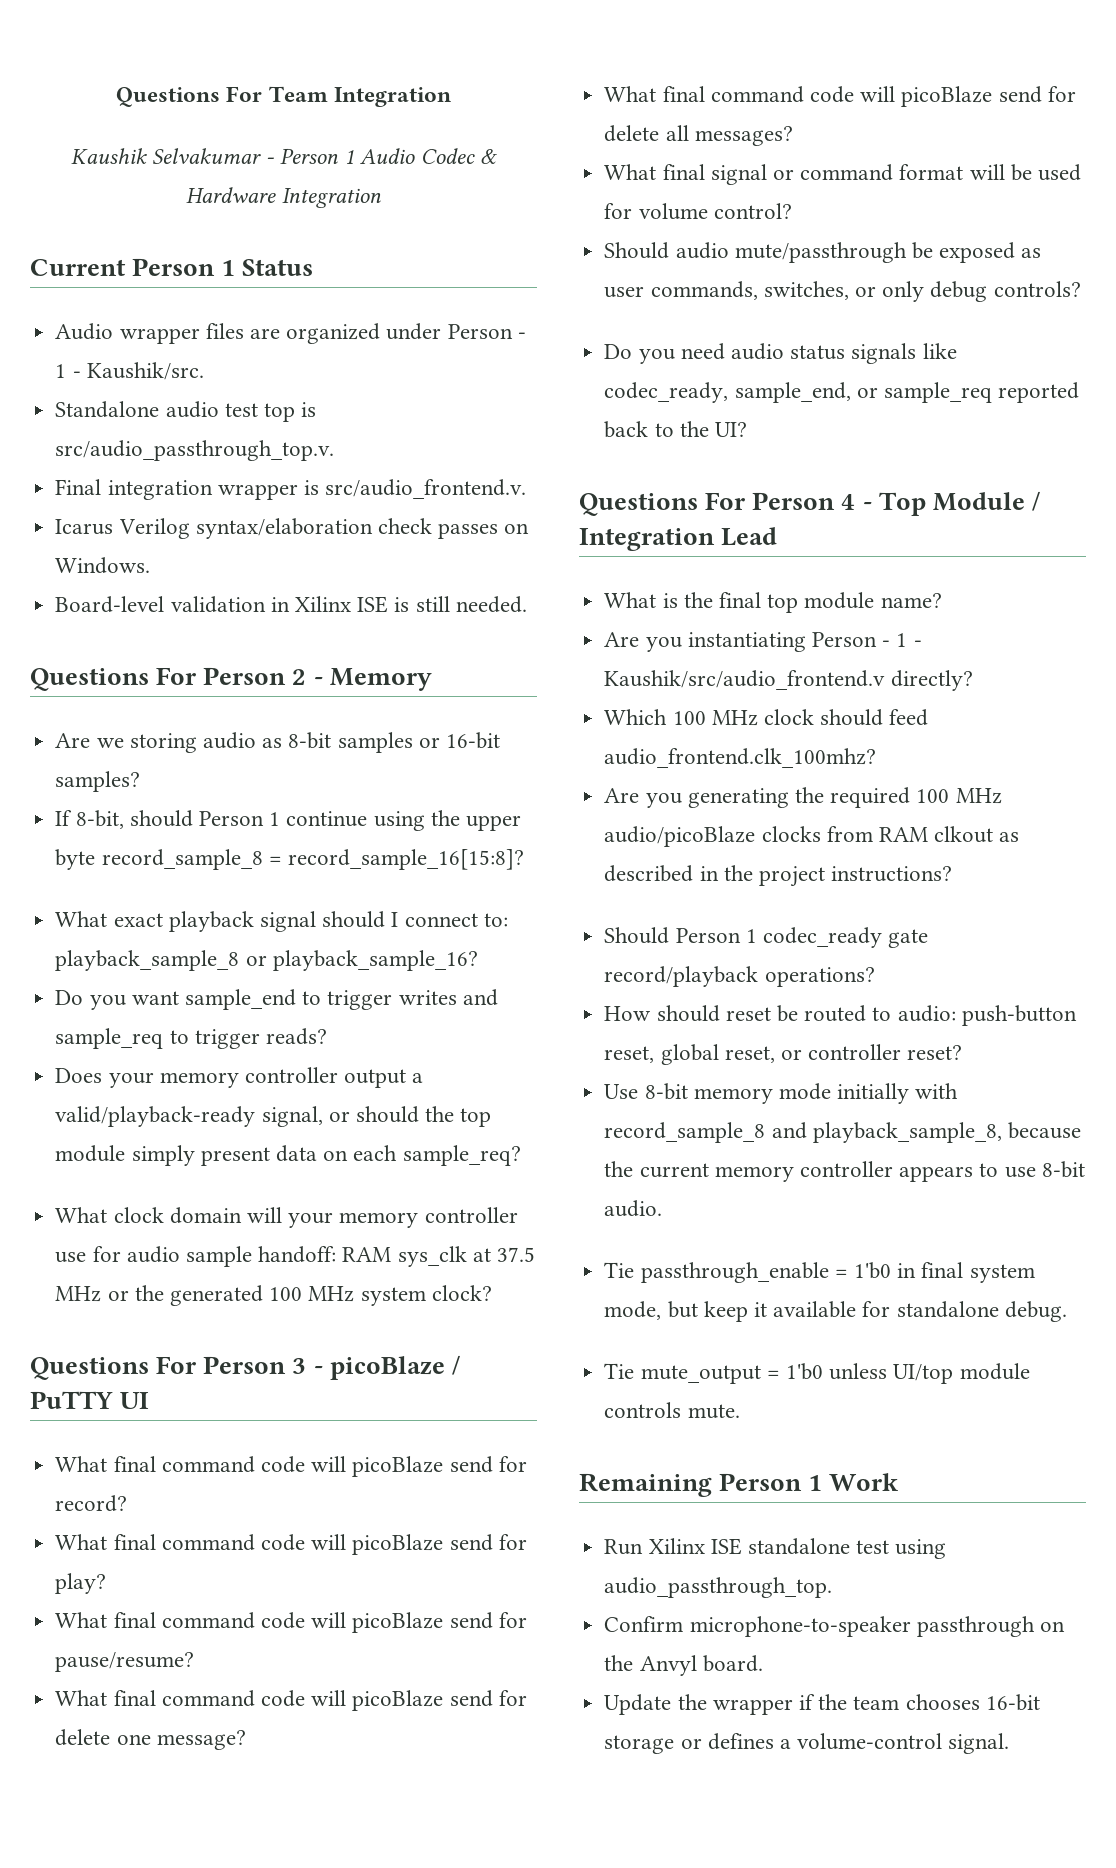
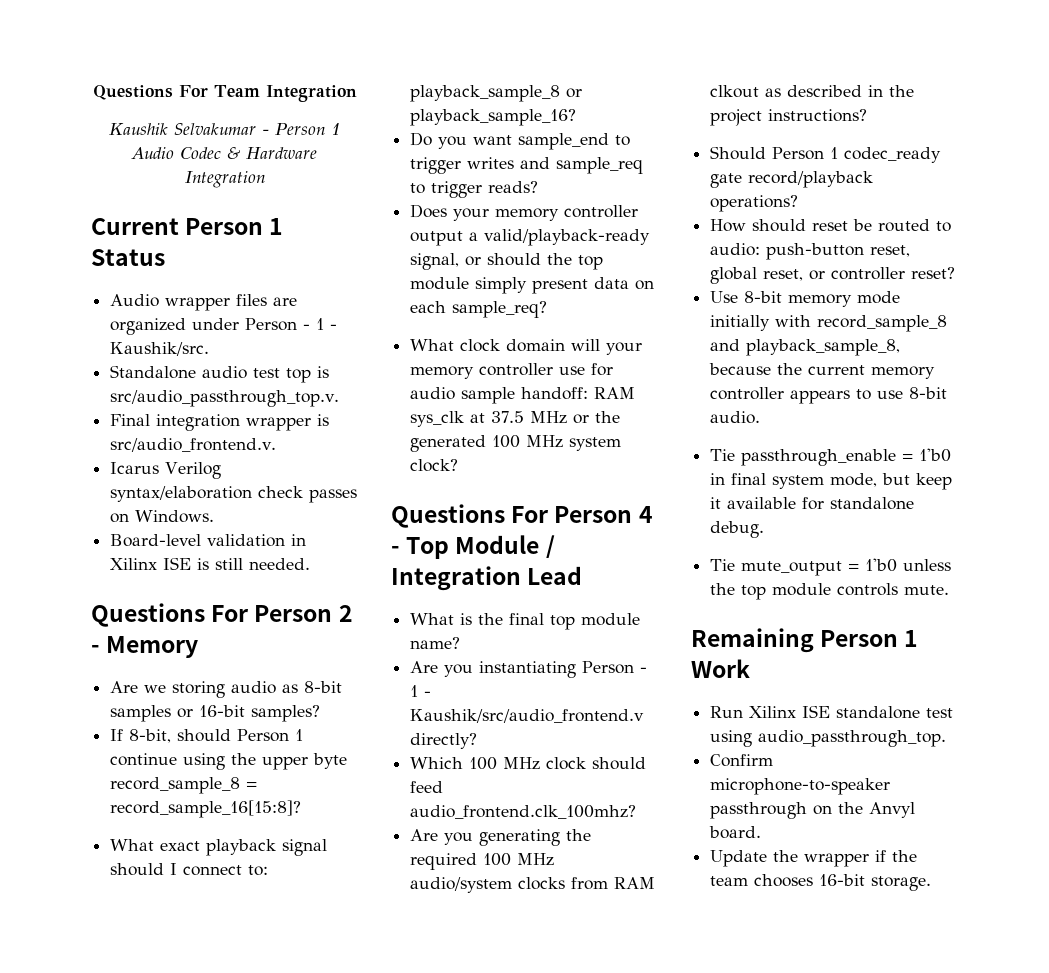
- Questions For Person 3 - picoBlaze / PuTTY UI
- What final command code will picoBlaze send for record?
- What final command code will picoBlaze send for play?
- What final command code will picoBlaze send for pause/resume?
- What final command code will picoBlaze send for delete one message?
- What final command code will picoBlaze send for delete all messages?
- What final signal or command format will be used for volume control?
- Should audio mute/passthrough be exposed as user commands, switches, or only debug controls?
- Do you need audio status signals like codec_ready, sample_end, or sample_req reported back to the UI?
- Are you generating the required 100 MHz audio/picoBlaze clocks from RAM clkout as described in the project instructions?
+ Are you generating the required 100 MHz audio/system clocks from RAM clkout as described in the project instructions?
- Tie mute_output = 1'b0 unless UI/top module controls mute.
+ Tie mute_output = 1'b0 unless the top module controls mute.
- Update the wrapper if the team chooses 16-bit storage or defines a volume-control signal.
+ Update the wrapper if the team chooses 16-bit storage.

